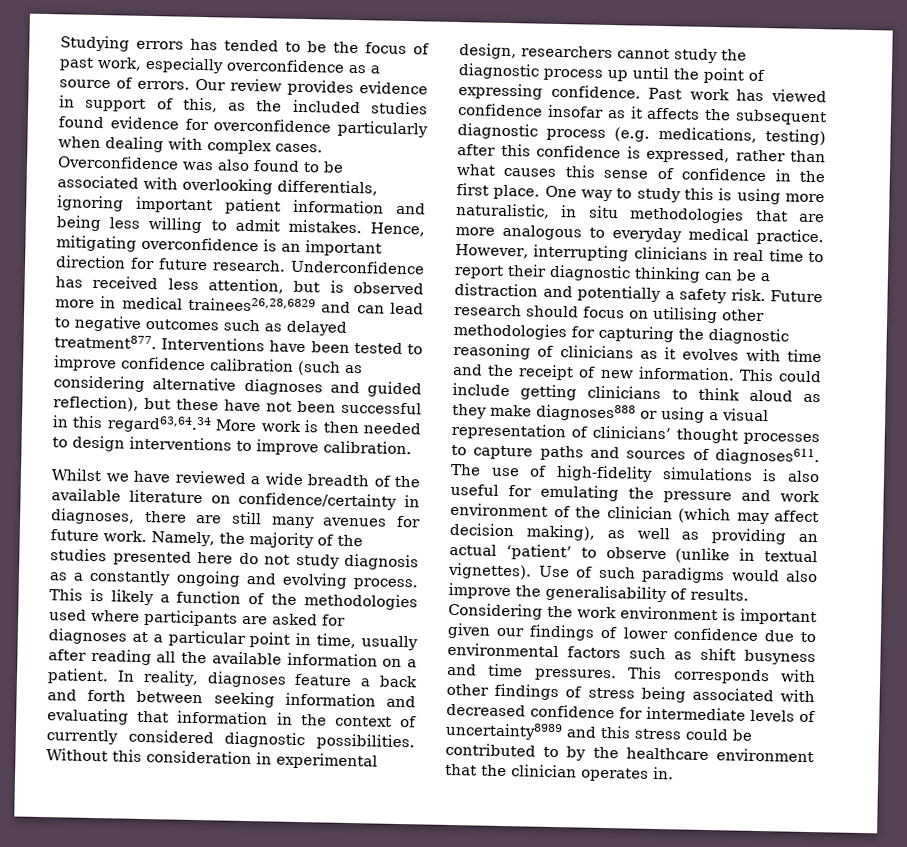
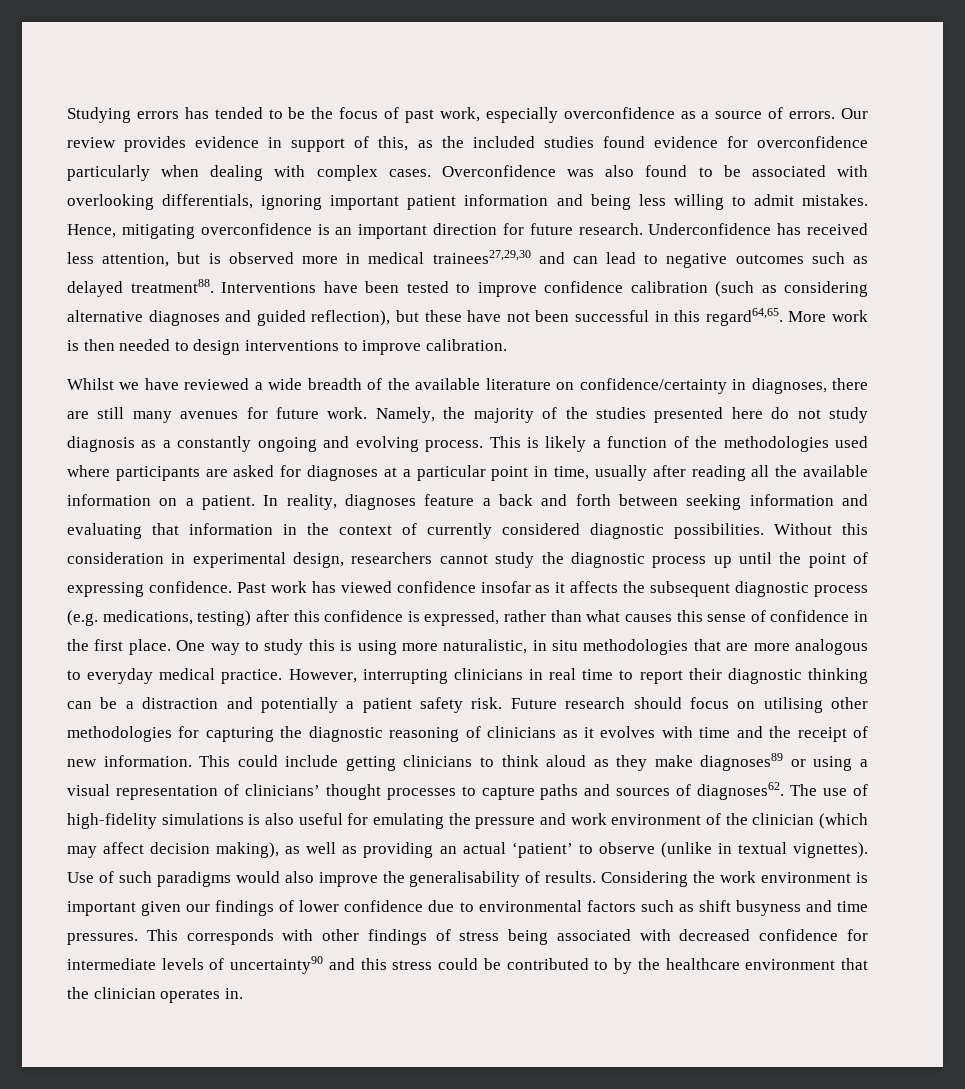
- Underconfidence has received less attention, but is observed more in medical trainees26,28,6829 and can lead to negative outcomes such as delayed treatment877.
+ Underconfidence has received less attention, but is observed more in medical trainees27,29,30 and can lead to negative outcomes such as delayed treatment88.
- Interventions have been tested to improve confidence calibration (such as considering alternative diagnoses and guided reflection), but these have not been successful in this regard63,64.34 More work is then needed to design interventions to improve calibration.
+ Interventions have been tested to improve confidence calibration (such as considering alternative diagnoses and guided reflection), but these have not been successful in this regard64,65. More work is then needed to design interventions to improve calibration.
- However, interrupting clinicians in real time to report their diagnostic thinking can be a distraction and potentially a safety risk.
+ However, interrupting clinicians in real time to report their diagnostic thinking can be a distraction and potentially a patient safety risk.
- This could include getting clinicians to think aloud as they make diagnoses888 or using a visual representation of clinicians’ thought processes to capture paths and sources of diagnoses611.
+ This could include getting clinicians to think aloud as they make diagnoses89 or using a visual representation of clinicians’ thought processes to capture paths and sources of diagnoses62.
- This corresponds with other findings of stress being associated with decreased confidence for intermediate levels of uncertainty8989 and this stress could be contributed to by the healthcare environment that the clinician operates in.
+ This corresponds with other findings of stress being associated with decreased confidence for intermediate levels of uncertainty90 and this stress could be contributed to by the healthcare environment that the clinician operates in.

